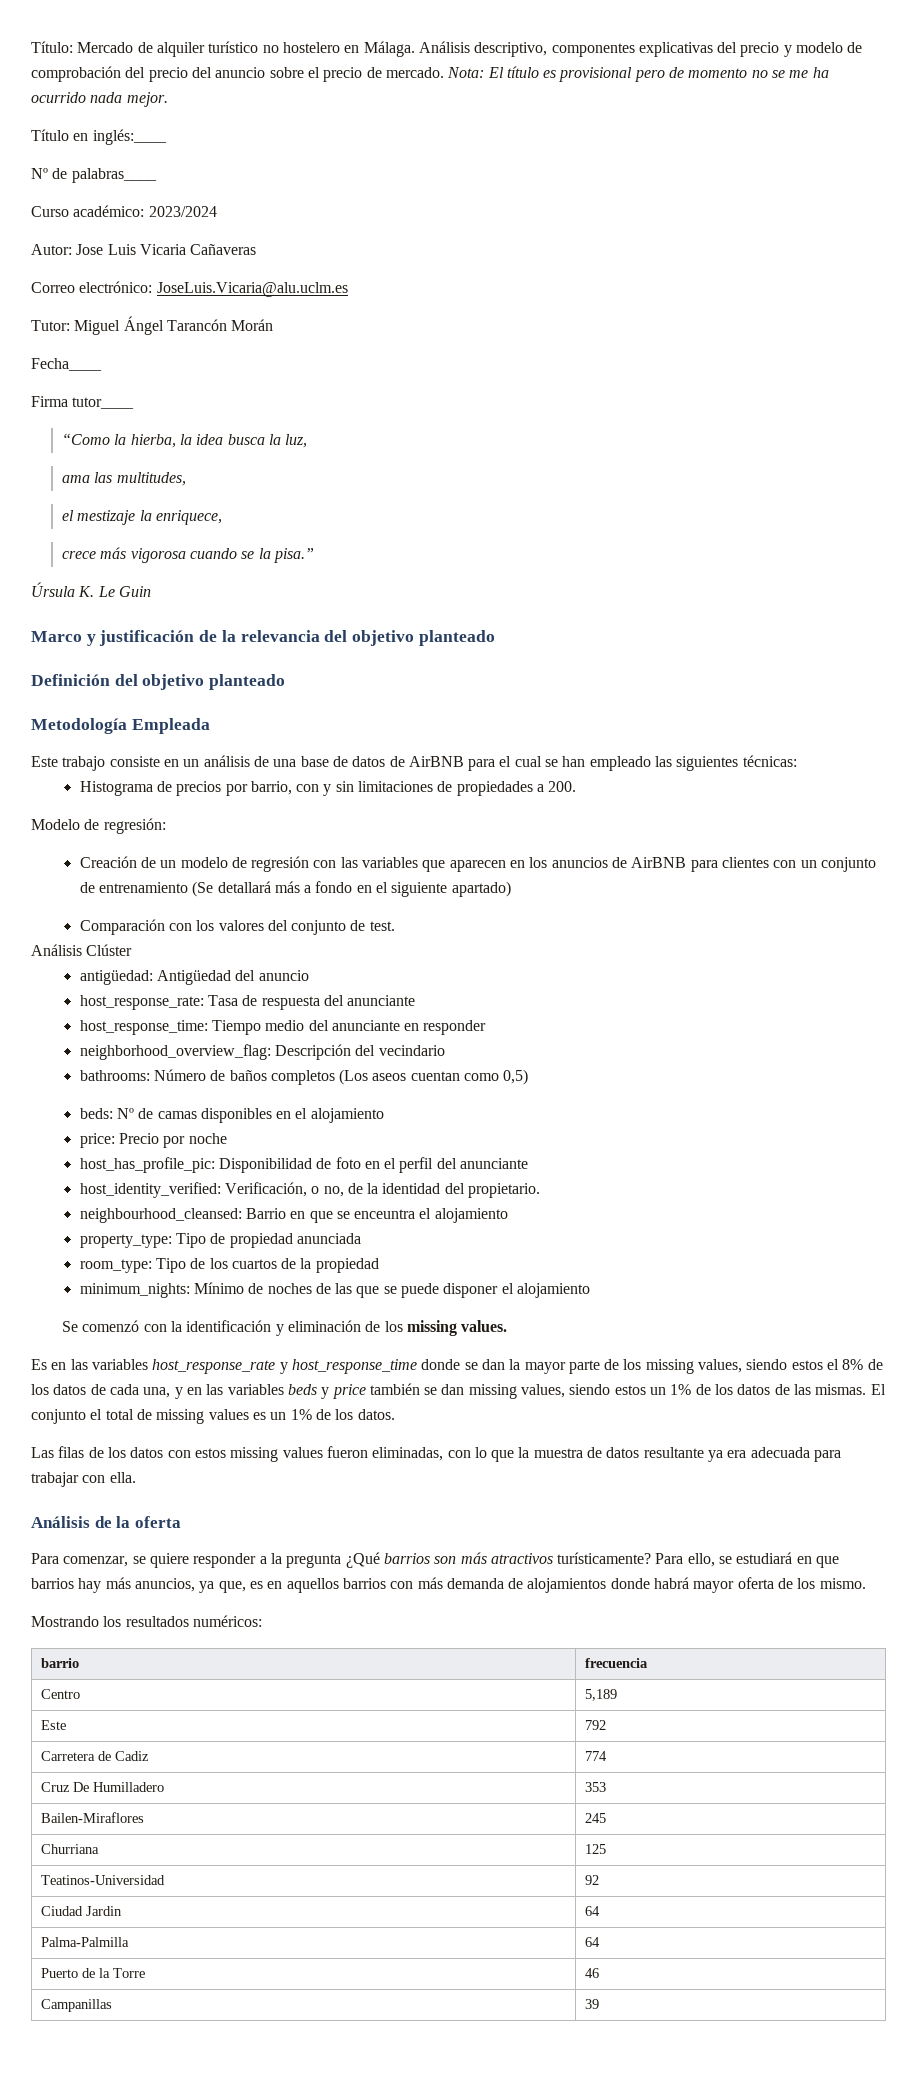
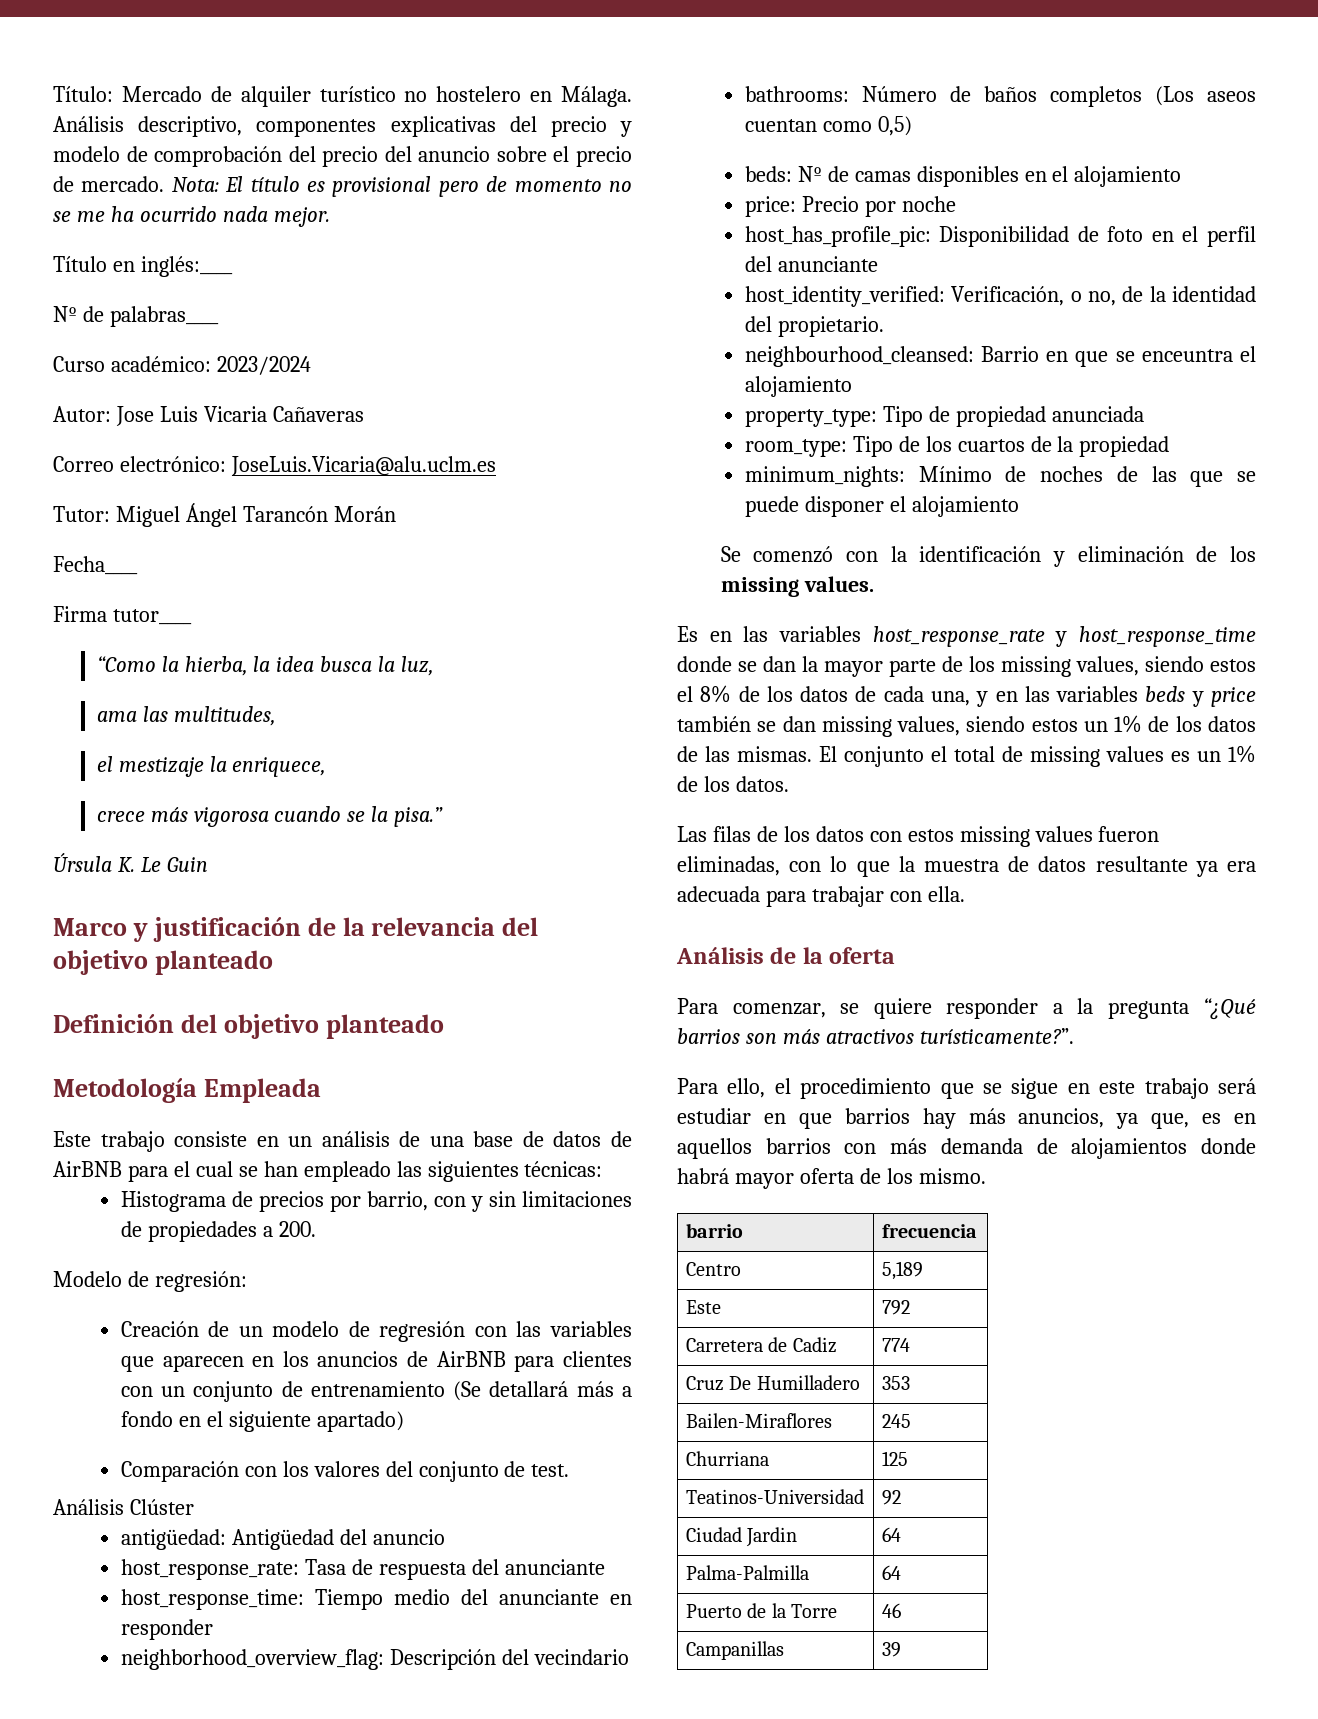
- Para comenzar, se quiere responder a la pregunta ¿Qué barrios son más atractivos turísticamente? Para ello, se estudiará en que barrios hay más anuncios, ya que, es en aquellos barrios con más demanda de alojamientos donde habrá mayor oferta de los mismo.
+ Para comenzar, se quiere responder a la pregunta “¿Qué barrios son más atractivos turísticamente?”.
+ Para ello, el procedimiento que se sigue en este trabajo será estudiar en que barrios hay más anuncios, ya que, es en aquellos barrios con más demanda de alojamientos donde habrá mayor oferta de los mismo.
- Mostrando los resultados numéricos:

